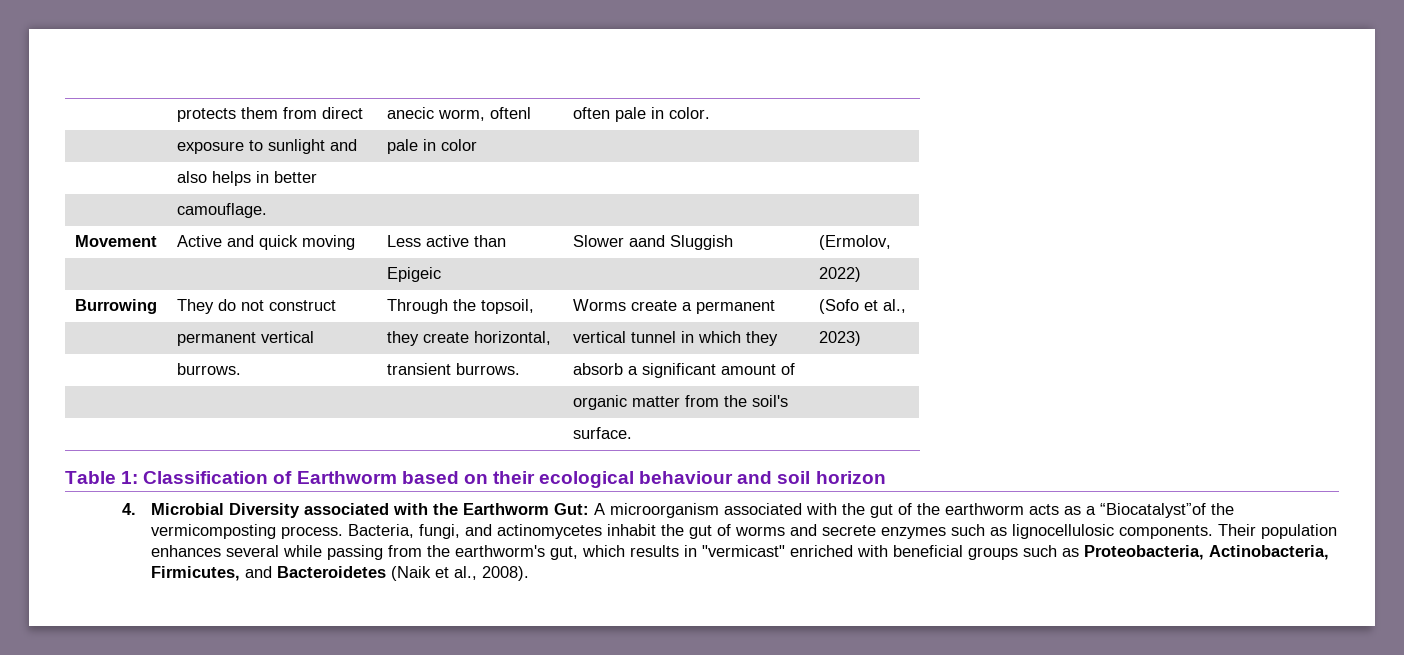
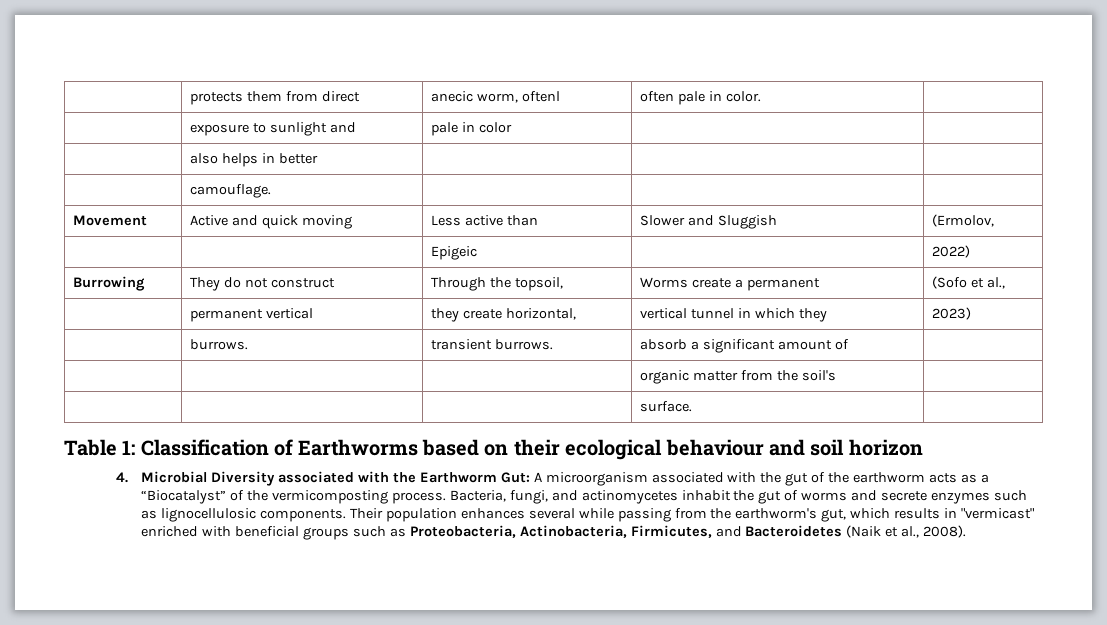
- Movement | Active and quick moving | Less active than | Slower aand Sluggish | (Ermolov,
+ Movement | Active and quick moving | Less active than | Slower and Sluggish | (Ermolov,
- Table 1: Classification of Earthworm based on their ecological behaviour and soil horizon
+ Table 1: Classification of Earthworms based on their ecological behaviour and soil horizon
- 4. Microbial Diversity associated with the Earthworm Gut: A microorganism associated with the gut of the earthworm acts as a “Biocatalyst”of the vermicomposting process.
+ 4. Microbial Diversity associated with the Earthworm Gut: A microorganism associated with the gut of the earthworm acts as a “Biocatalyst” of the vermicomposting process.

